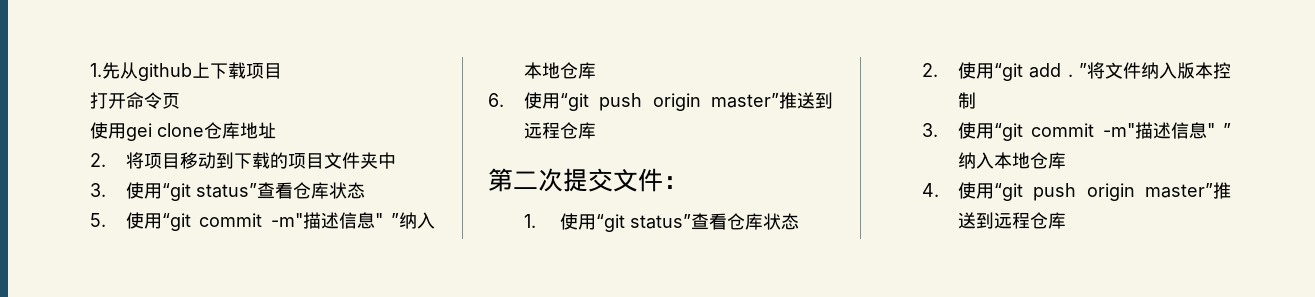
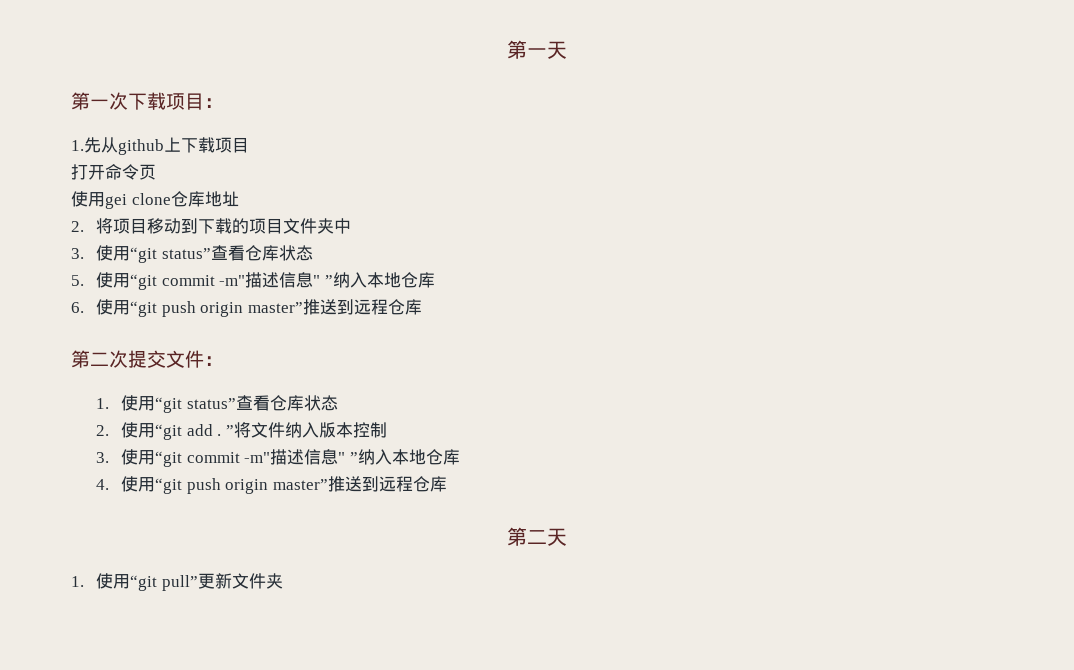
+ 第一天
+ 第一次下载项目：
+ 第二天
+ 1.使用“git pull”更新文件夹

